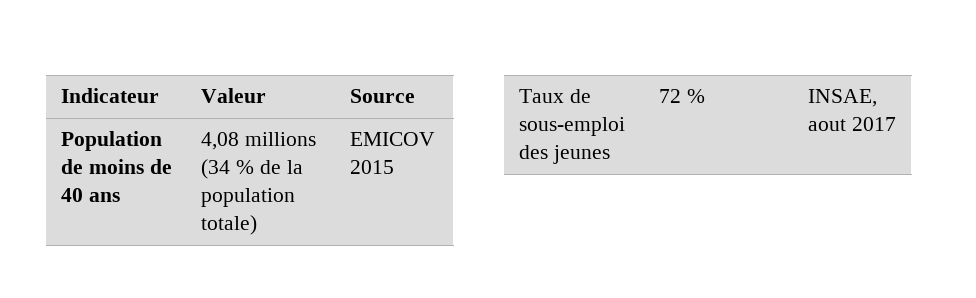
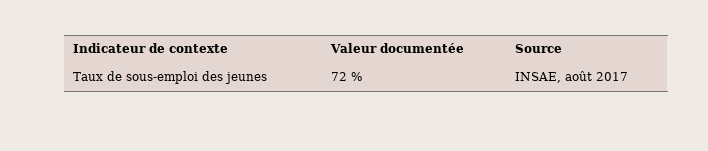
- Indicateur | Valeur | Source
+ Indicateur de contexte | Valeur documentée | Source
- Population de moins de 40 ans | 4,08 millions (34 % de la population totale) | EMICOV 2015
- Taux de sous-emploi des jeunes | 72 % | INSAE, aout 2017
+ Taux de sous-emploi des jeunes | 72 % | INSAE, août 2017

